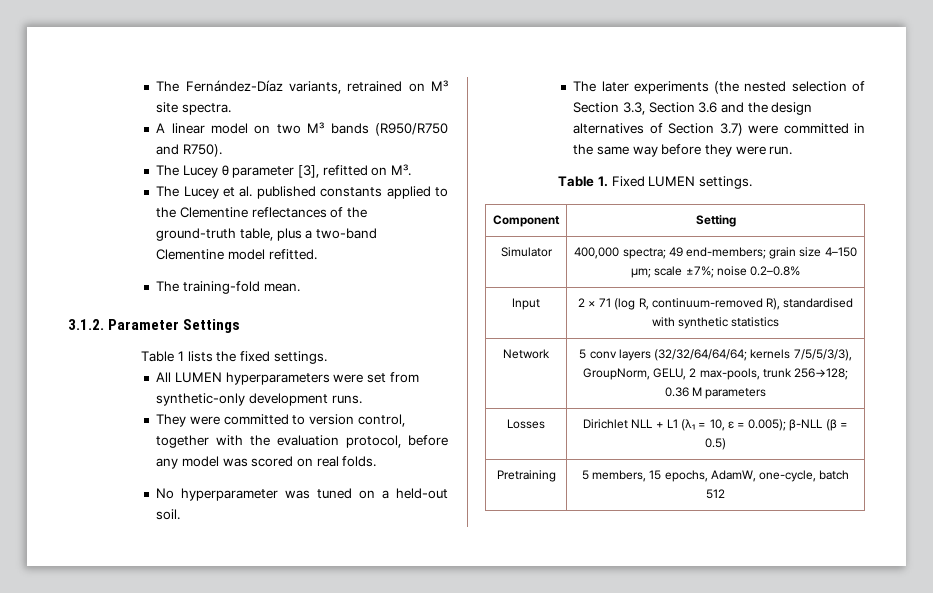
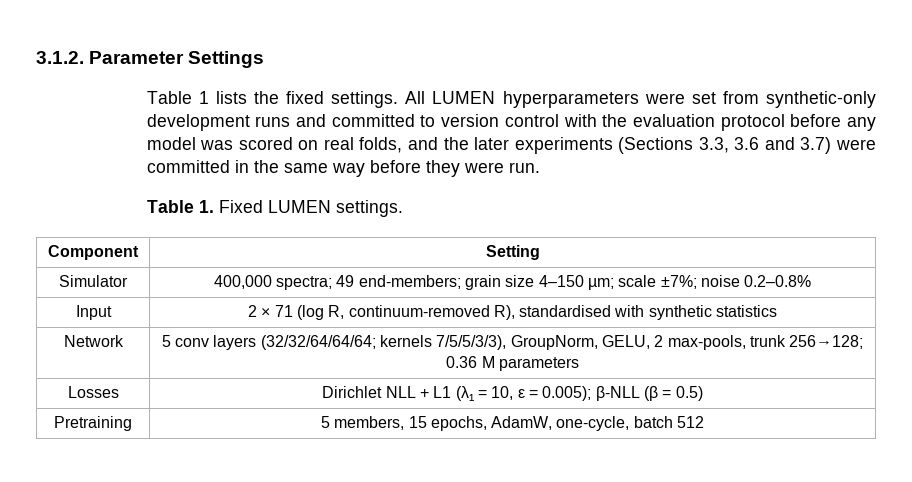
- The Fernández-Díaz variants, retrained on M³ site spectra.
- A linear model on two M³ bands (R950/R750 and R750).
- The Lucey θ parameter [3], refitted on M³.
- The Lucey et al. published constants applied to the Clementine reflectances of the ground-truth table, plus a two-band Clementine model refitted.
- The training-fold mean.
- Table 1 lists the fixed settings.
- All LUMEN hyperparameters were set from synthetic-only development runs.
- They were committed to version control, together with the evaluation protocol, before any model was scored on real folds.
- No hyperparameter was tuned on a held-out soil.
- The later experiments (the nested selection of Section 3.3, Section 3.6 and the design alternatives of Section 3.7) were committed in the same way before they were run.
+ Table 1 lists the fixed settings. All LUMEN hyperparameters were set from synthetic-only development runs and committed to version control with the evaluation protocol before any model was scored on real folds, and the later experiments (Sections 3.3, 3.6 and 3.7) were committed in the same way before they were run.

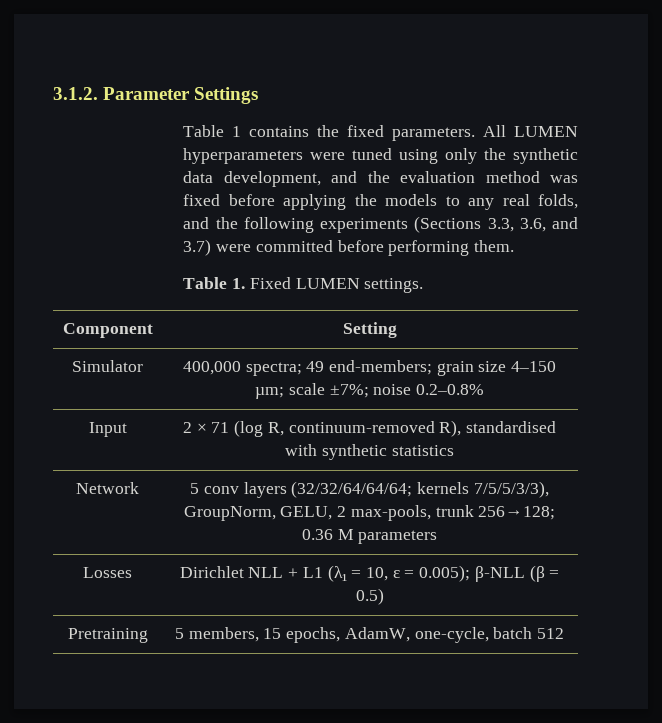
- Table 1 lists the fixed settings.
+ Table 1 contains the fixed parameters.
- All LUMEN hyperparameters were set from synthetic-only development runs and committed to version control with the evaluation protocol before any model was scored on real folds, and the later experiments (Sections 3.3, 3.6 and 3.7) were committed in the same way before they were run.
+ All LUMEN hyperparameters were tuned using only the synthetic data development, and the evaluation method was fixed before applying the models to any real folds, and the following experiments (Sections 3.3, 3.6, and 3.7) were committed before performing them.

